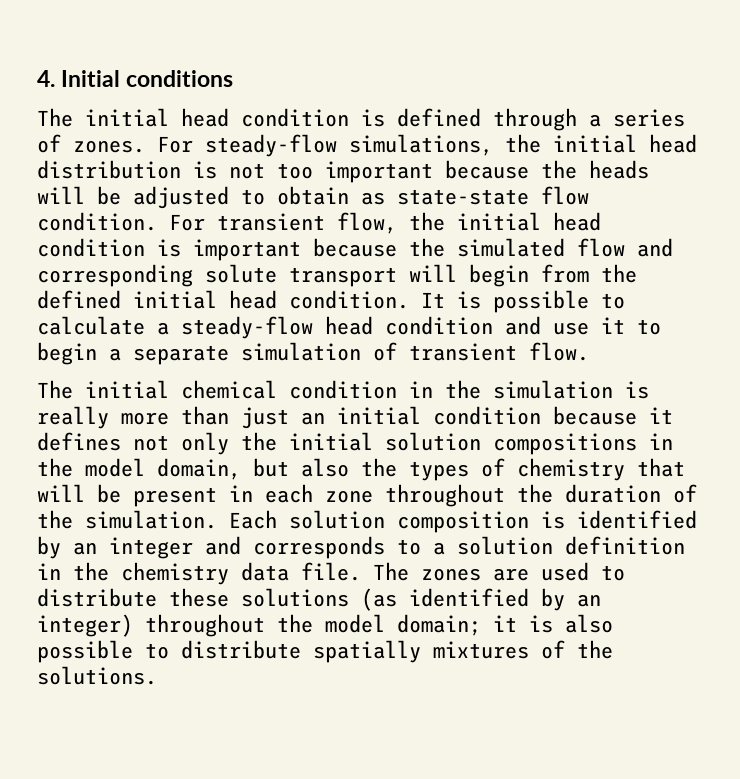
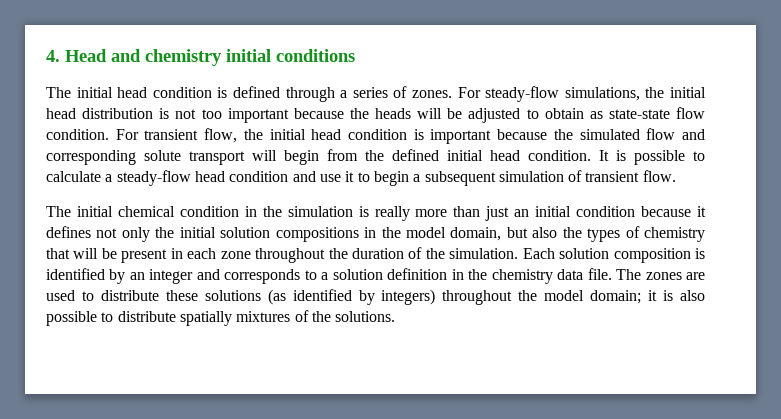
- 4. Initial conditions
+ 4. Head and chemistry initial conditions
- It is possible to calculate a steady-flow head condition and use it to begin a separate simulation of transient flow.
+ It is possible to calculate a steady-flow head condition and use it to begin a subsequent simulation of transient flow.
- The zones are used to distribute these solutions (as identified by an integer) throughout the model domain; it is also possible to distribute spatially mixtures of the solutions.
+ The zones are used to distribute these solutions (as identified by integers) throughout the model domain; it is also possible to distribute spatially mixtures of the solutions.

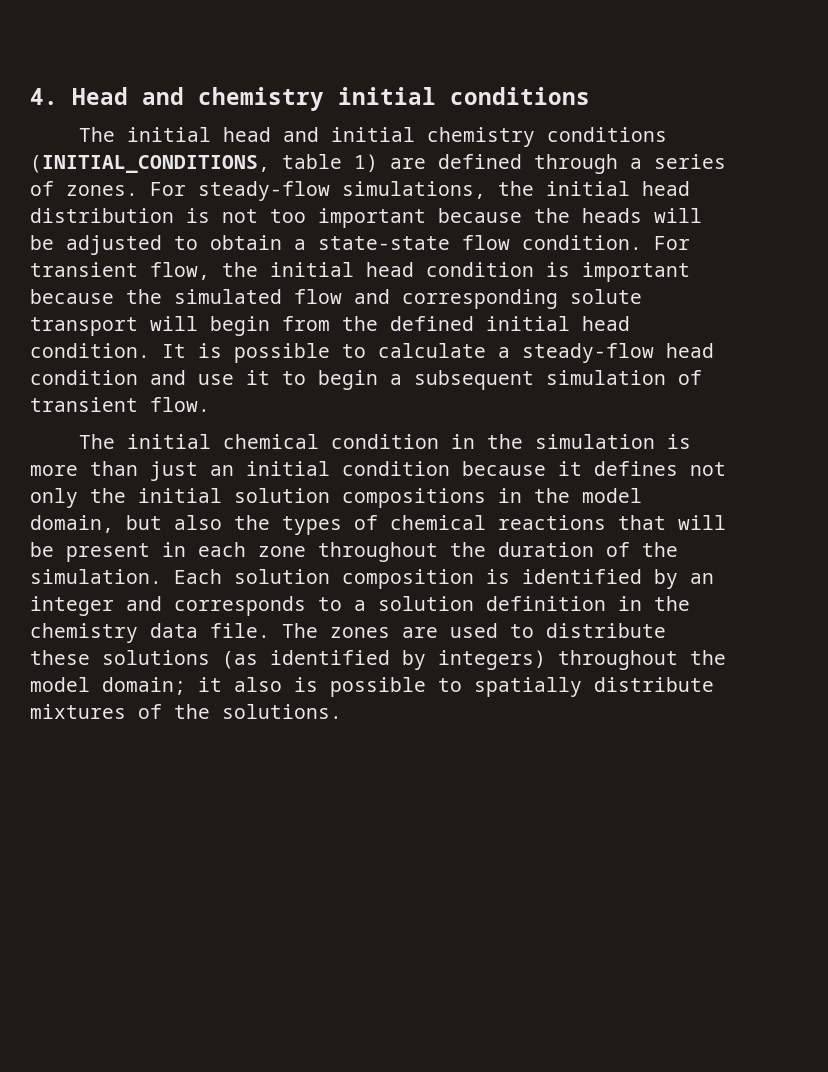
- The initial head condition is defined through a series of zones.
+ The initial head and initial chemistry conditions (INITIAL_CONDITIONS, table 1) are defined through a series of zones.
- For steady-flow simulations, the initial head distribution is not too important because the heads will be adjusted to obtain as state-state flow condition.
+ For steady-flow simulations, the initial head distribution is not too important because the heads will be adjusted to obtain a state-state flow condition.
- The initial chemical condition in the simulation is really more than just an initial condition because it defines not only the initial solution compositions in the model domain, but also the types of chemistry that will be present in each zone throughout the duration of the simulation.
+ The initial chemical condition in the simulation is more than just an initial condition because it defines not only the initial solution compositions in the model domain, but also the types of chemical reactions that will be present in each zone throughout the duration of the simulation.
- The zones are used to distribute these solutions (as identified by integers) throughout the model domain; it is also possible to distribute spatially mixtures of the solutions.
+ The zones are used to distribute these solutions (as identified by integers) throughout the model domain; it also is possible to spatially distribute mixtures of the solutions.

